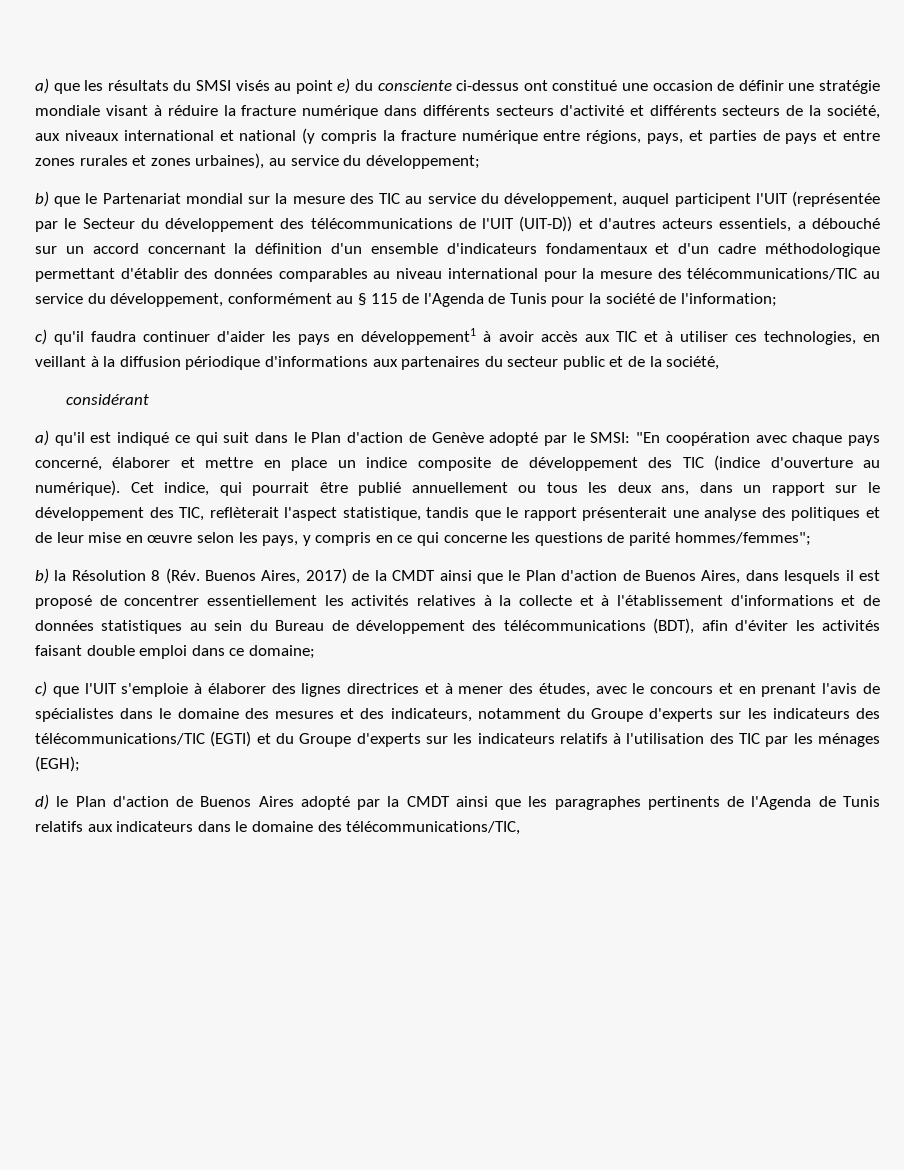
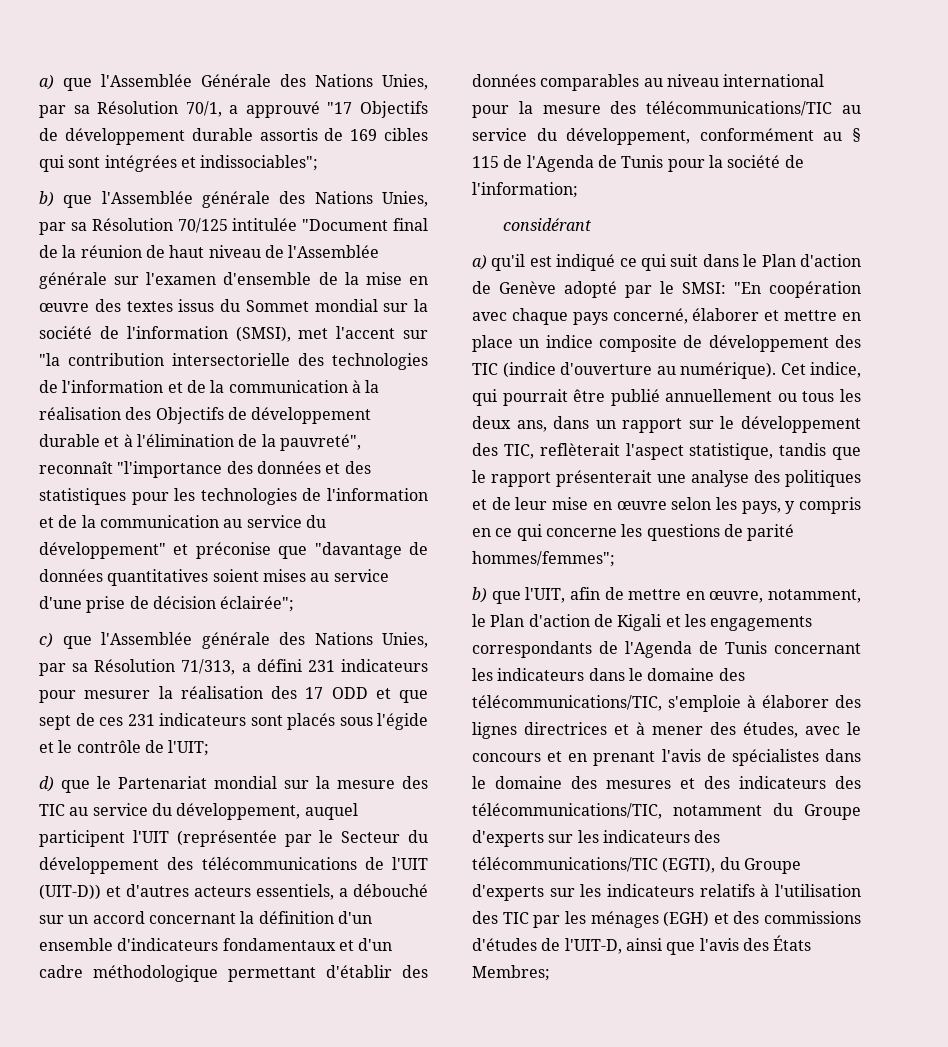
- a) que les résultats du SMSI visés au point e) du consciente ci-dessus ont constitué une occasion de définir une stratégie mondiale visant à réduire la fracture numérique dans différents secteurs d'activité et différents secteurs de la société, aux niveaux international et national (y compris la fracture numérique entre régions, pays, et parties de pays et entre zones rurales et zones urbaines), au service du développement;
- b) que le Partenariat mondial sur la mesure des TIC au service du développement, auquel participent l'UIT (représentée par le Secteur du développement des télécommunications de l'UIT (UIT-D)) et d'autres acteurs essentiels, a débouché sur un accord concernant la définition d'un ensemble d'indicateurs fondamentaux et d'un cadre méthodologique permettant d'établir des données comparables au niveau international pour la mesure des télécommunications/TIC au service du développement, conformément au § 115 de l'Agenda de Tunis pour la société de l'information;
+ a) que l'Assemblée Générale des Nations Unies, par sa Résolution 70/1, a approuvé "17 Objectifs de développement durable assortis de 169 cibles qui sont intégrées et indissociables";
+ b) que l'Assemblée générale des Nations Unies, par sa Résolution 70/125 intitulée "Document final de la réunion de haut niveau de l'Assemblée générale sur l'examen d'ensemble de la mise en œuvre des textes issus du Sommet mondial sur la société de l'information (SMSI), met l'accent sur "la contribution intersectorielle des technologies de l'information et de la communication à la réalisation des Objectifs de développement durable et à l'élimination de la pauvreté", reconnaît "l'importance des données et des statistiques pour les technologies de l'information et de la communication au service du développement" et préconise que "davantage de données quantitatives soient mises au service d'une prise de décision éclairée";
+ c) que l'Assemblée générale des Nations Unies, par sa Résolution 71/313, a défini 231 indicateurs pour mesurer la réalisation des 17 ODD et que sept de ces 231 indicateurs sont placés sous l'égide et le contrôle de l'UIT;
+ d) que le Partenariat mondial sur la mesure des TIC au service du développement, auquel participent l'UIT (représentée par le Secteur du développement des télécommunications de l'UIT (UIT-D)) et d'autres acteurs essentiels, a débouché sur un accord concernant la définition d'un ensemble d'indicateurs fondamentaux et d'un cadre méthodologique permettant d'établir des données comparables au niveau international pour la mesure des télécommunications/TIC au service du développement, conformément au § 115 de l'Agenda de Tunis pour la société de l'information;
- c) qu'il faudra continuer d'aider les pays en développement1 à avoir accès aux TIC et à utiliser ces technologies, en veillant à la diffusion périodique d'informations aux partenaires du secteur public et de la société,
- b) la Résolution 8 (Rév. Buenos Aires, 2017) de la CMDT ainsi que le Plan d'action de Buenos Aires, dans lesquels il est proposé de concentrer essentiellement les activités relatives à la collecte et à l'établissement d'informations et de données statistiques au sein du Bureau de développement des télécommunications (BDT), afin d'éviter les activités faisant double emploi dans ce domaine;
- c) que l'UIT s'emploie à élaborer des lignes directrices et à mener des études, avec le concours et en prenant l'avis de spécialistes dans le domaine des mesures et des indicateurs, notamment du Groupe d'experts sur les indicateurs des télécommunications/TIC (EGTI) et du Groupe d'experts sur les indicateurs relatifs à l'utilisation des TIC par les ménages (EGH);
- d) le Plan d'action de Buenos Aires adopté par la CMDT ainsi que les paragraphes pertinents de l'Agenda de Tunis relatifs aux indicateurs dans le domaine des télécommunications/TIC,
+ b) que l'UIT, afin de mettre en œuvre, notamment, le Plan d'action de Kigali et les engagements correspondants de l'Agenda de Tunis concernant les indicateurs dans le domaine des télécommunications/TIC, s'emploie à élaborer des lignes directrices et à mener des études, avec le concours et en prenant l'avis de spécialistes dans le domaine des mesures et des indicateurs des télécommunications/TIC, notamment du Groupe d'experts sur les indicateurs des télécommunications/TIC (EGTI), du Groupe d'experts sur les indicateurs relatifs à l'utilisation des TIC par les ménages (EGH) et des commissions d'études de l'UIT-D, ainsi que l'avis des États Membres;

